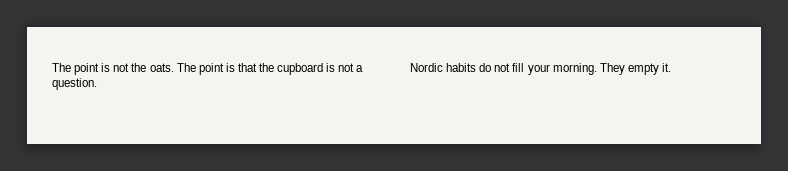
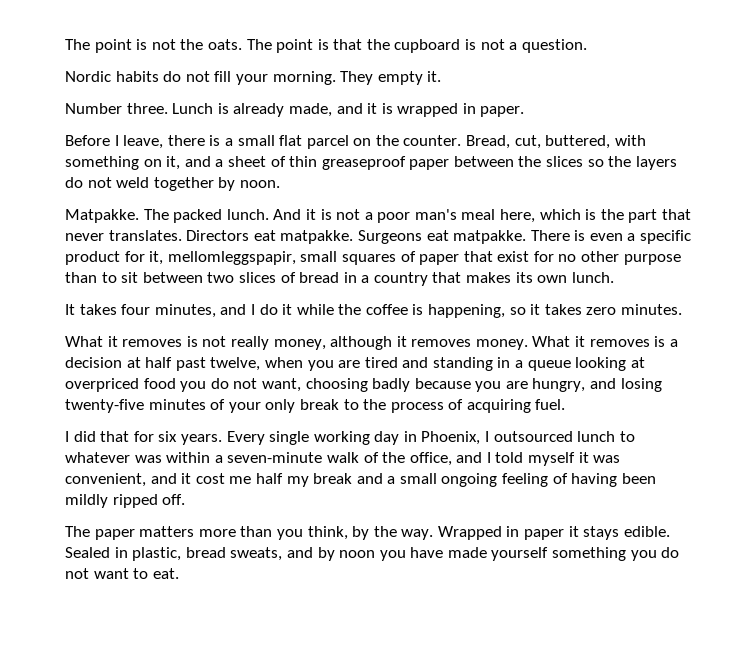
+ Number three. Lunch is already made, and it is wrapped in paper.
+ Before I leave, there is a small flat parcel on the counter. Bread, cut, buttered, with something on it, and a sheet of thin greaseproof paper between the slices so the layers do not weld together by noon.
+ Matpakke. The packed lunch. And it is not a poor man's meal here, which is the part that never translates. Directors eat matpakke. Surgeons eat matpakke. There is even a specific product for it, mellomleggspapir, small squares of paper that exist for no other purpose than to sit between two slices of bread in a country that makes its own lunch.
+ It takes four minutes, and I do it while the coffee is happening, so it takes zero minutes.
+ What it removes is not really money, although it removes money. What it removes is a decision at half past twelve, when you are tired and standing in a queue looking at overpriced food you do not want, choosing badly because you are hungry, and losing twenty-five minutes of your only break to the process of acquiring fuel.
+ I did that for six years. Every single working day in Phoenix, I outsourced lunch to whatever was within a seven-minute walk of the office, and I told myself it was convenient, and it cost me half my break and a small ongoing feeling of having been mildly ripped off.
+ The paper matters more than you think, by the way. Wrapped in paper it stays edible. Sealed in plastic, bread sweats, and by noon you have made yourself something you do not want to eat.

